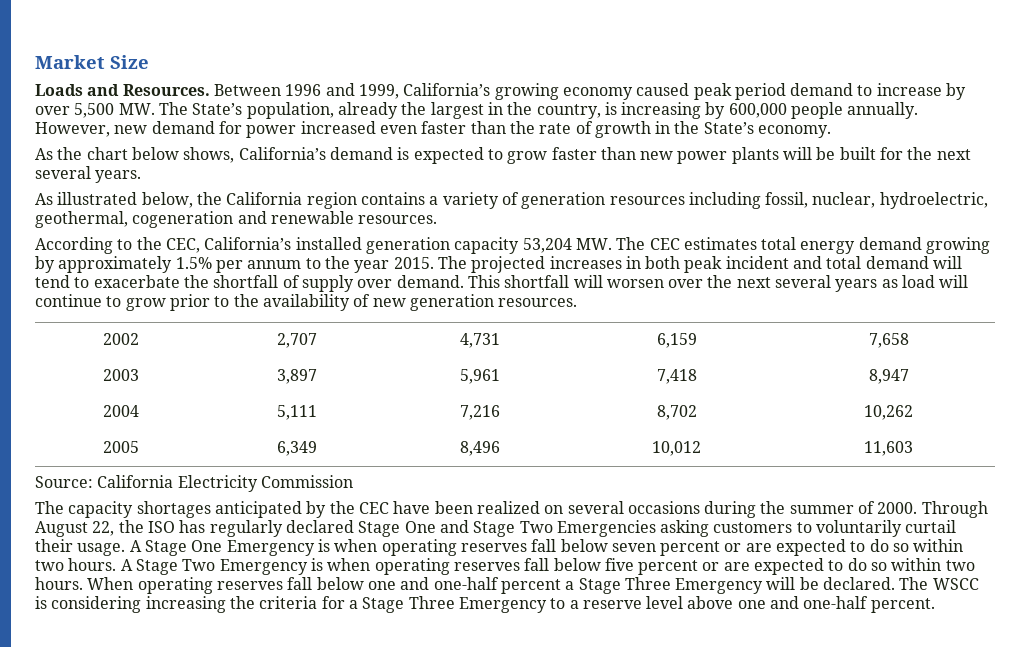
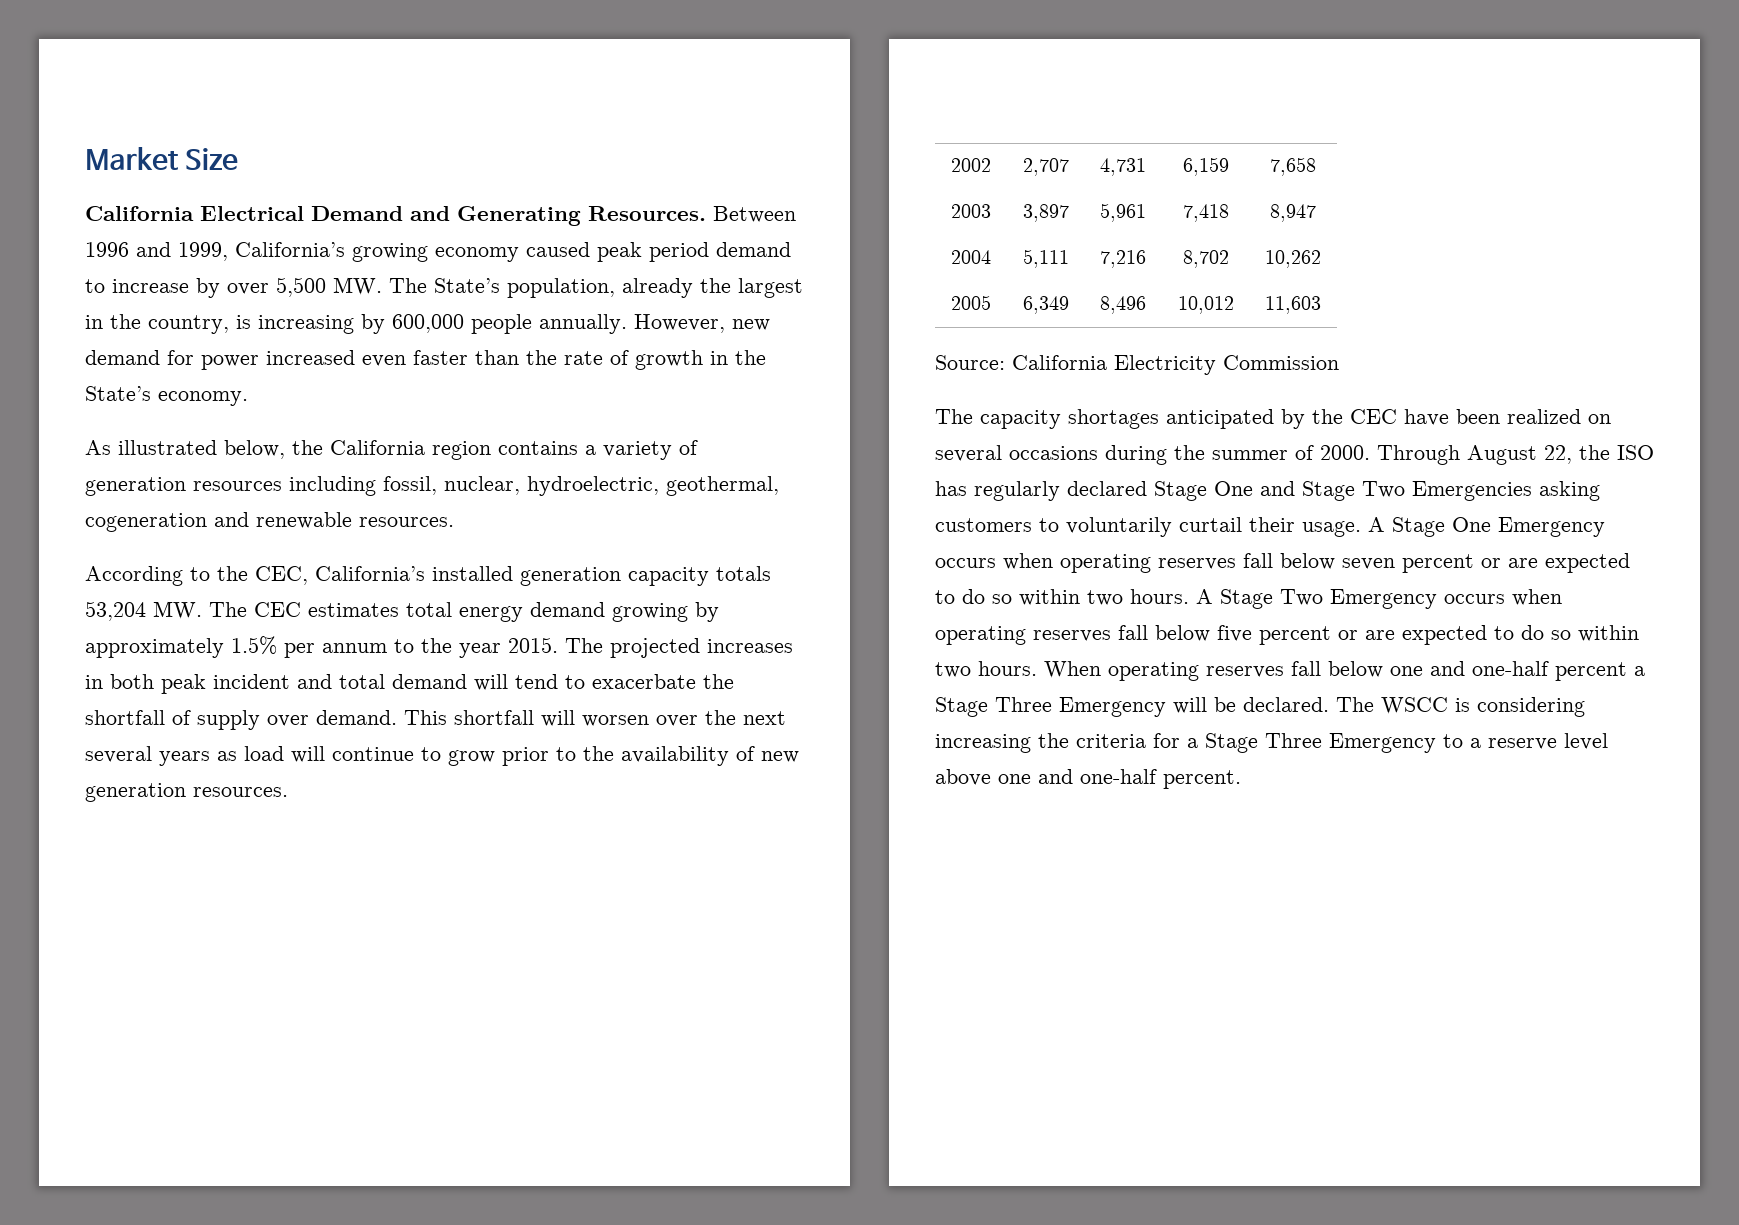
- Loads and Resources.
+ California Electrical Demand and Generating Resources.
- As the chart below shows, California’s demand is expected to grow faster than new power plants will be built for the next several years.
- According to the CEC, California’s installed generation capacity 53,204 MW. The CEC estimates total energy demand growing by approximately 1.5% per annum to the year 2015.
+ According to the CEC, California’s installed generation capacity totals 53,204 MW. The CEC estimates total energy demand growing by approximately 1.5% per annum to the year 2015.
- A Stage One Emergency is when operating reserves fall below seven percent or are expected to do so within two hours.
+ A Stage One Emergency occurs when operating reserves fall below seven percent or are expected to do so within two hours.
- A Stage Two Emergency is when operating reserves fall below five percent or are expected to do so within two hours.
+ A Stage Two Emergency occurs when operating reserves fall below five percent or are expected to do so within two hours.

